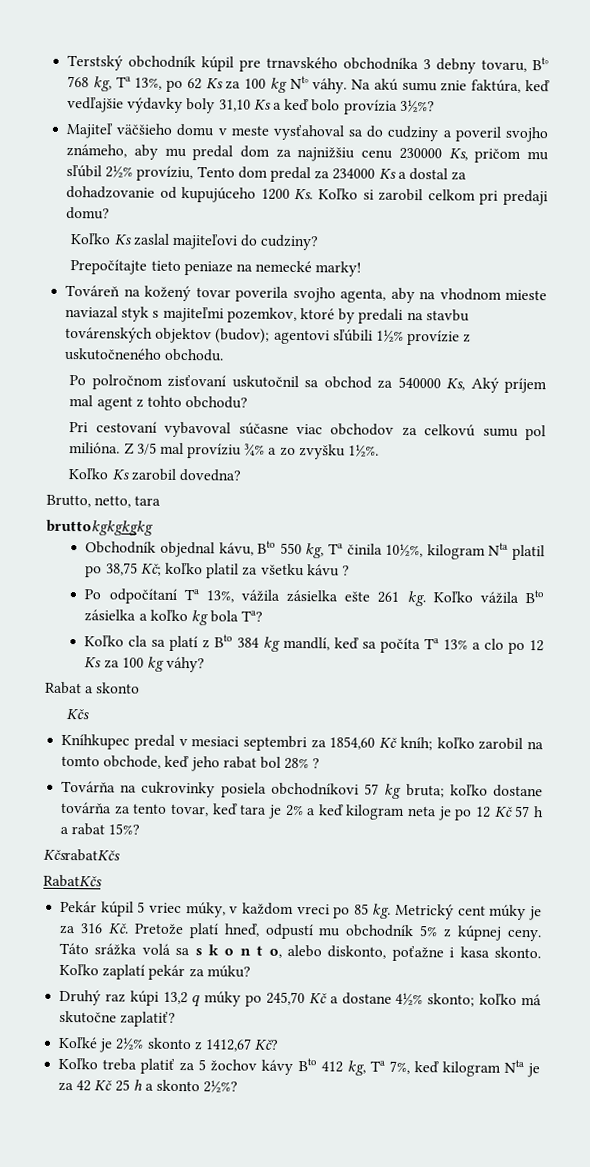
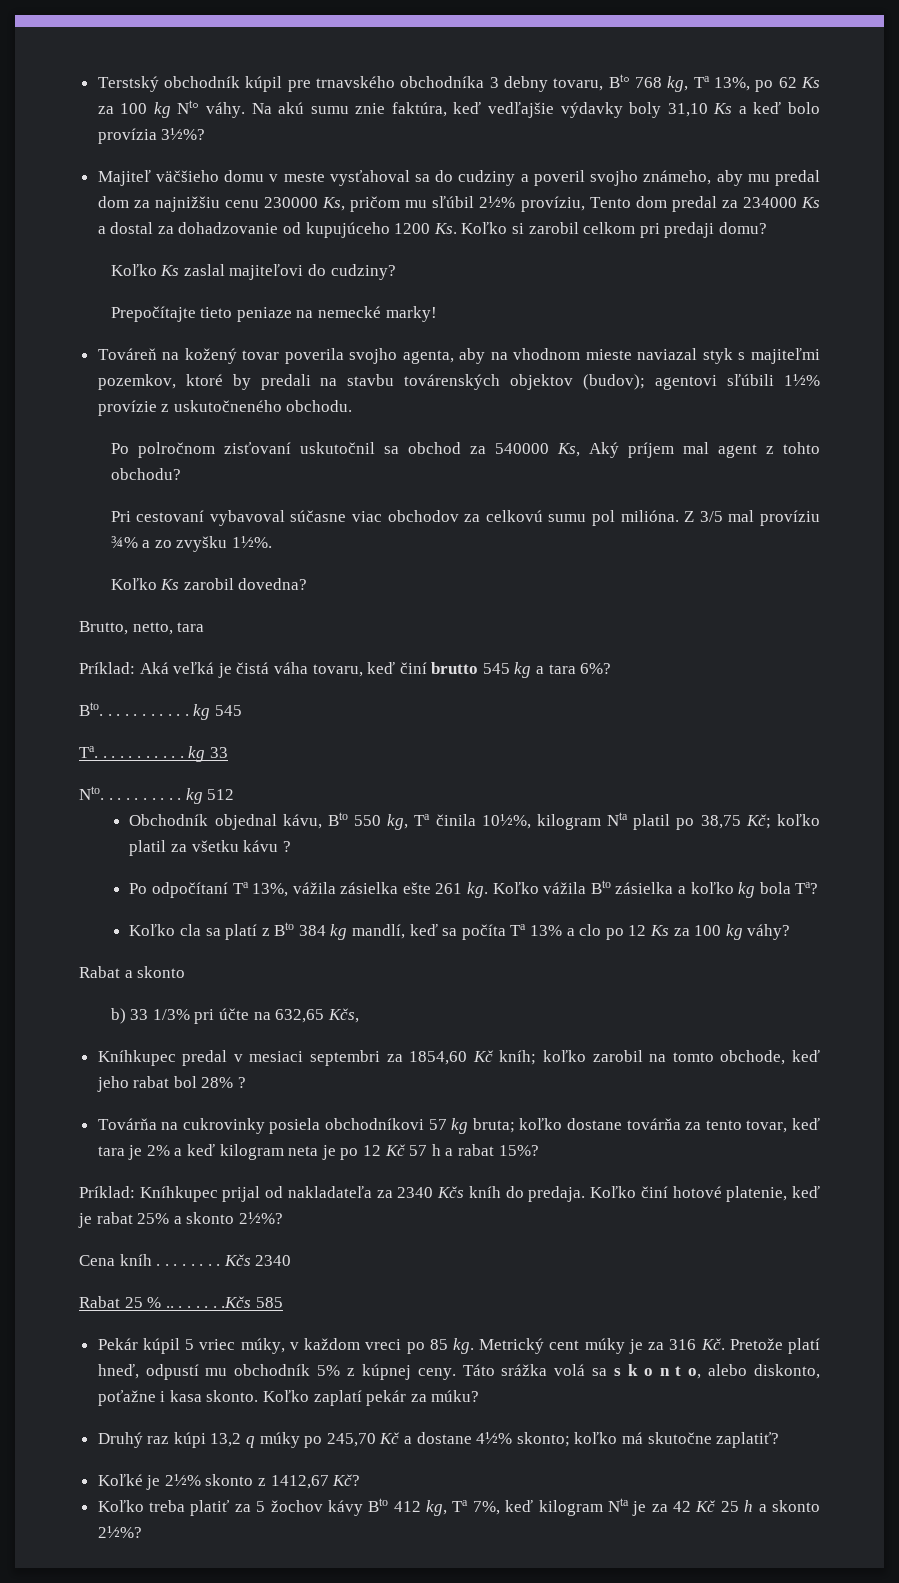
- bruttokgkgkgkg
+ Príklad: Aká veľká je čistá váha tovaru, keď činí brutto 545 kg a tara 6%?
+ Bto. . . . . . . . . . . kg 545
+ Ta. . . . . . . . . . . kg 33
+ Nto. . . . . . . . . . kg 512
- Kčs
+ b) 33 1/3% pri účte na 632,65 Kčs,
- KčsrabatKčs
- RabatKčs
+ Príklad: Kníhkupec prijal od nakladateľa za 2340 Kčs kníh do predaja. Koľko činí hotové platenie, keď je rabat 25% a skonto 2½%?
+ Cena kníh . . . . . . . . Kčs 2340
+ Rabat 25 % .. . . . . . .Kčs 585

